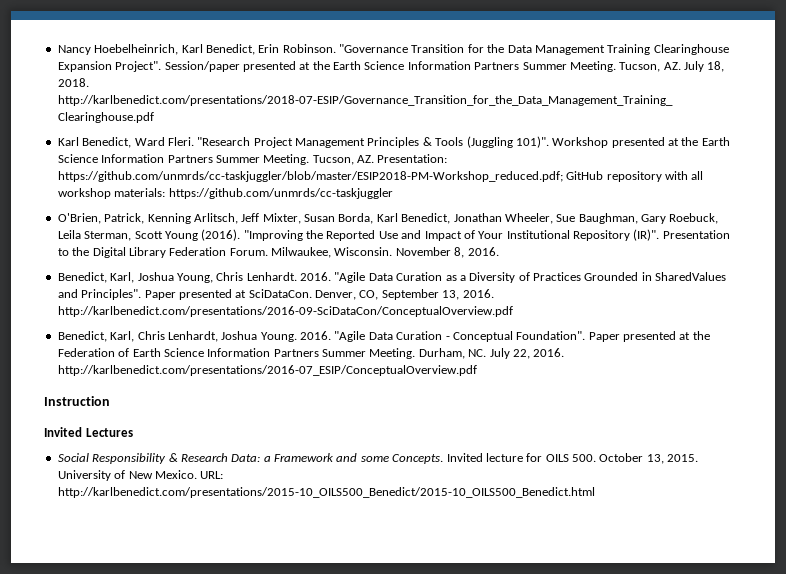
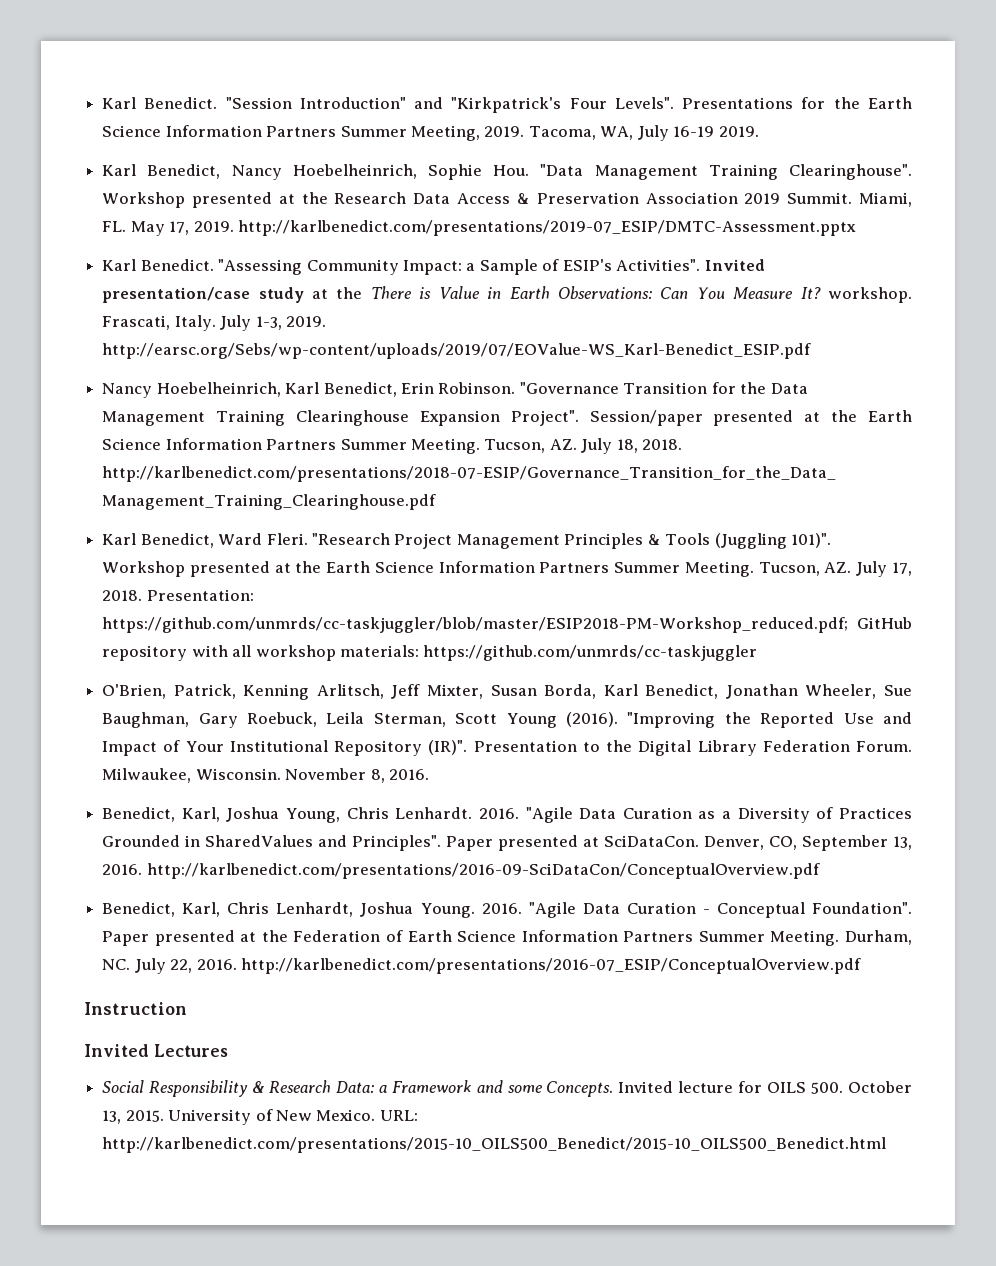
+ Karl Benedict. "Session Introduction" and "Kirkpatrick's Four Levels". Presentations for the Earth Science Information Partners Summer Meeting, 2019. Tacoma, WA, July 16-19 2019.
+ Karl Benedict, Nancy Hoebelheinrich, Sophie Hou. "Data Management Training Clearinghouse". Workshop presented at the Research Data Access & Preservation Association 2019 Summit. Miami, FL. May 17, 2019. http://karlbenedict.com/presentations/2019-07_ESIP/DMTC-Assessment.pptx
+ Karl Benedict. "Assessing Community Impact: a Sample of ESIP's Activities". Invited presentation/case study at the There is Value in Earth Observations: Can You Measure It? workshop. Frascati, Italy. July 1-3, 2019. http://earsc.org/Sebs/wp-content/uploads/2019/07/EOValue-WS_Karl-Benedict_ESIP.pdf
- Tucson, AZ. Presentation: https://github.com/unmrds/cc-taskjuggler/blob/master/ESIP2018-PM-Workshop_reduced.pdf; GitHub repository with all workshop materials: https://github.com/unmrds/cc-taskjuggler
+ Tucson, AZ. July 17, 2018. Presentation: https://github.com/unmrds/cc-taskjuggler/blob/master/ESIP2018-PM-Workshop_reduced.pdf; GitHub repository with all workshop materials: https://github.com/unmrds/cc-taskjuggler

